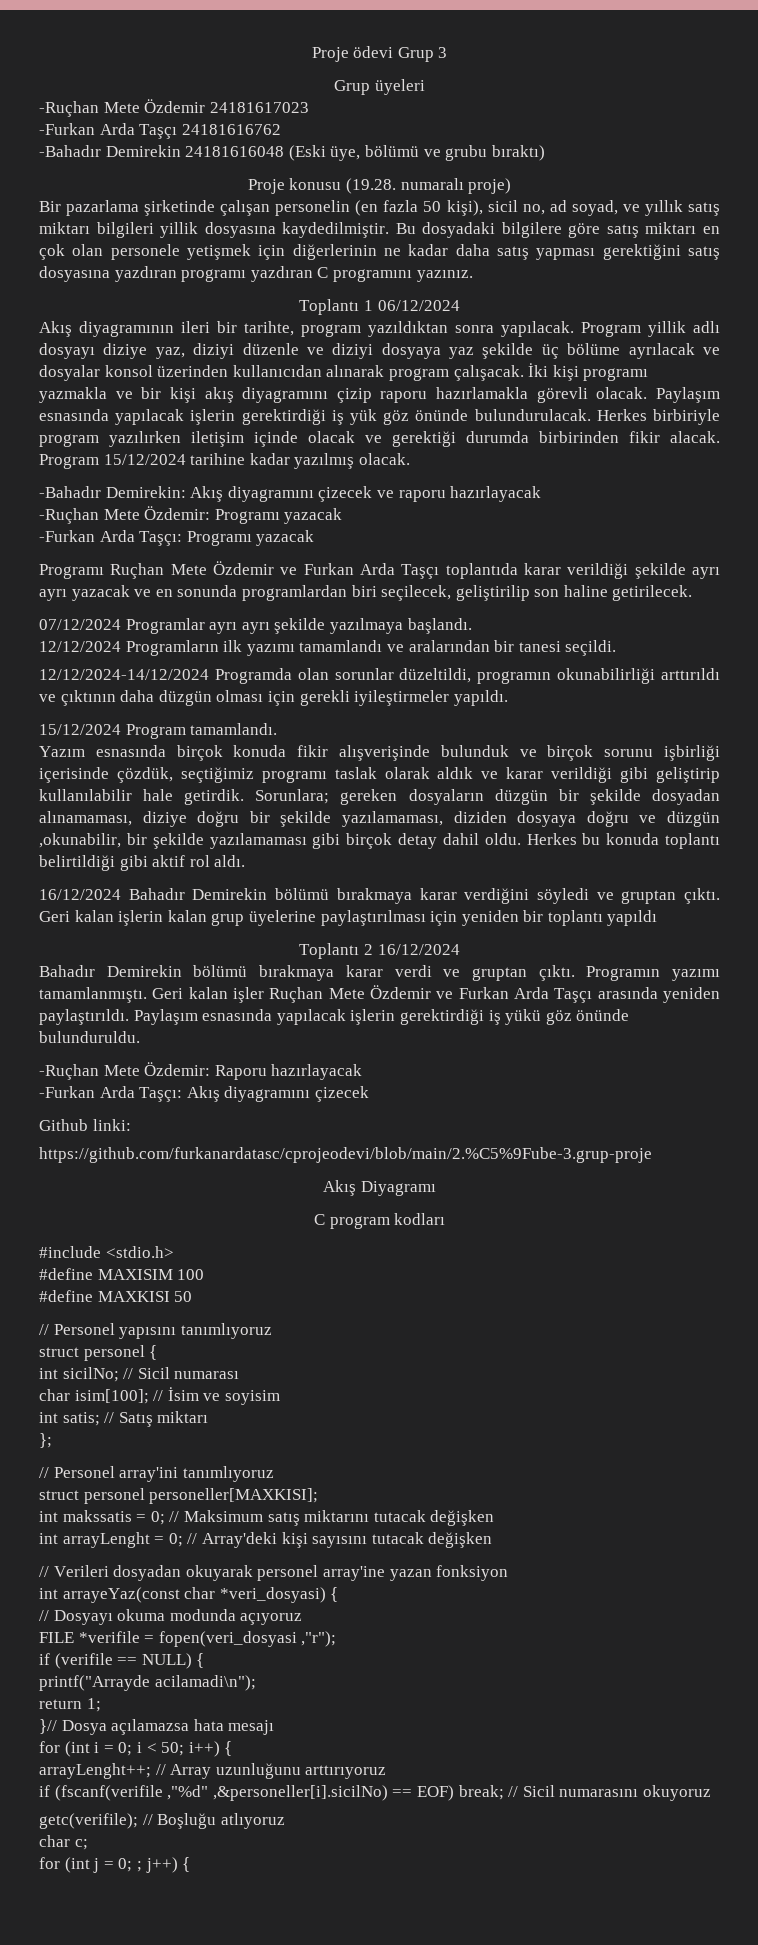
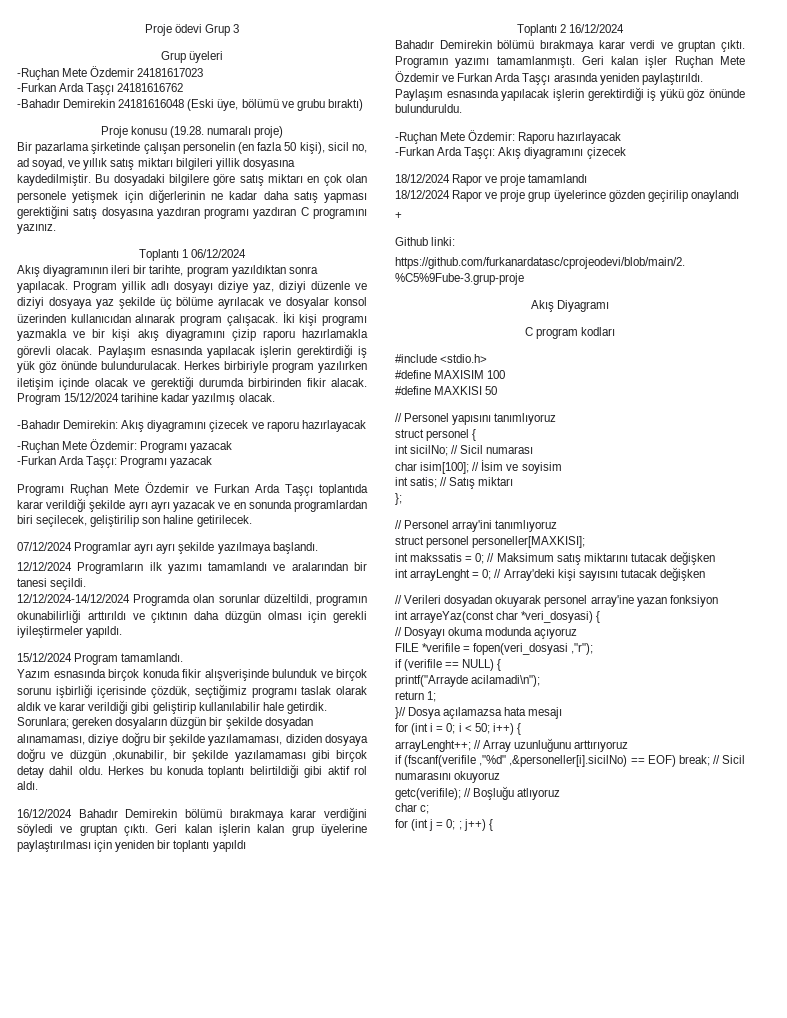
+ 18/12/2024 Rapor ve proje tamamlandı
+ 18/12/2024 Rapor ve proje grup üyelerince gözden geçirilip onaylandı
+ +

